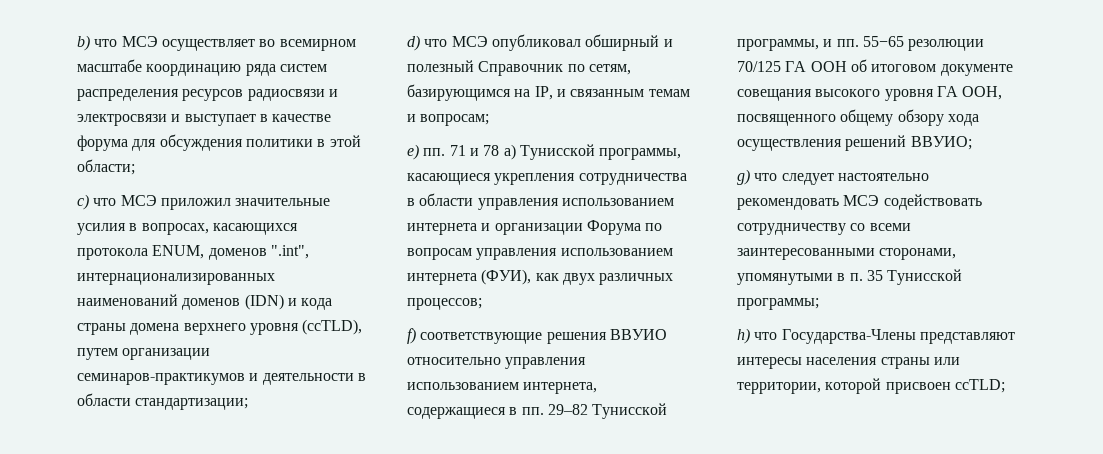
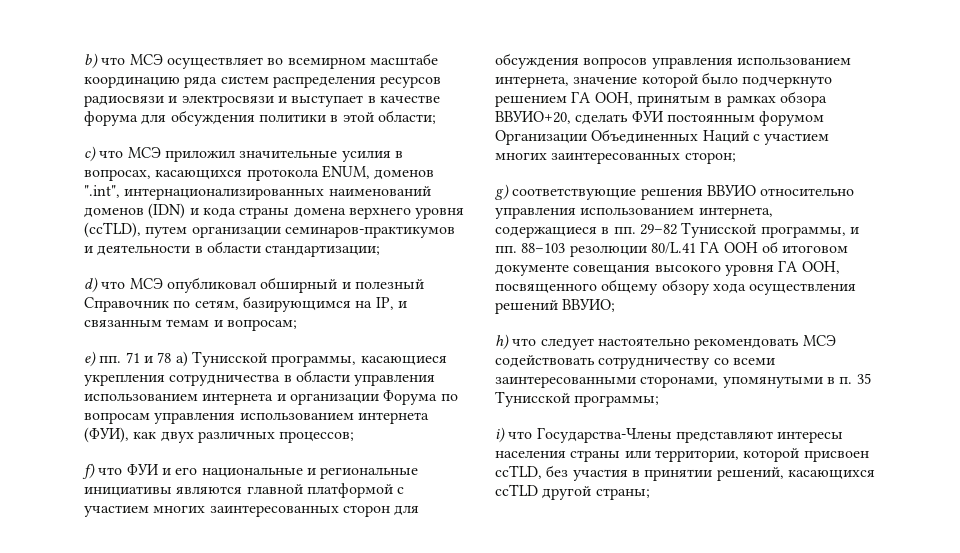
- f) соответствующие решения ВВУИО относительно управления использованием интернета, содержащиеся в пп. 29–82 Тунисской программы, и пп. 55−65 резолюции 70/125 ГА ООН об итоговом документе совещания высокого уровня ГА ООН, посвященного общему обзору хода осуществления решений ВВУИО;
+ f) что ФУИ и его национальные и региональные инициативы являются главной платформой с участием многих заинтересованных сторон для обсуждения вопросов управления использованием интернета, значение которой было подчеркнуто решением ГА ООН, принятым в рамках обзора ВВУИО+20, сделать ФУИ постоянным форумом Организации Объединенных Наций с участием многих заинтересованных сторон;
+ g) соответствующие решения ВВУИО относительно управления использованием интернета, содержащиеся в пп. 29–82 Тунисской программы, и пп. 88–103 резолюции 80/L.41 ГА ООН об итоговом документе совещания высокого уровня ГА ООН, посвященного общему обзору хода осуществления решений ВВУИО;
- g) что следует настоятельно рекомендовать МСЭ содействовать сотрудничеству со всеми заинтересованными сторонами, упомянутыми в п. 35 Тунисской программы;
+ h) что следует настоятельно рекомендовать МСЭ содействовать сотрудничеству со всеми заинтересованными сторонами, упомянутыми в п. 35 Тунисской программы;
- h) что Государства-Члены представляют интересы населения страны или территории, которой присвоен ссТLD;
+ i) что Государства-Члены представляют интересы населения страны или территории, которой присвоен ссТLD, без участия в принятии решений, касающихся ccTLD другой страны;

